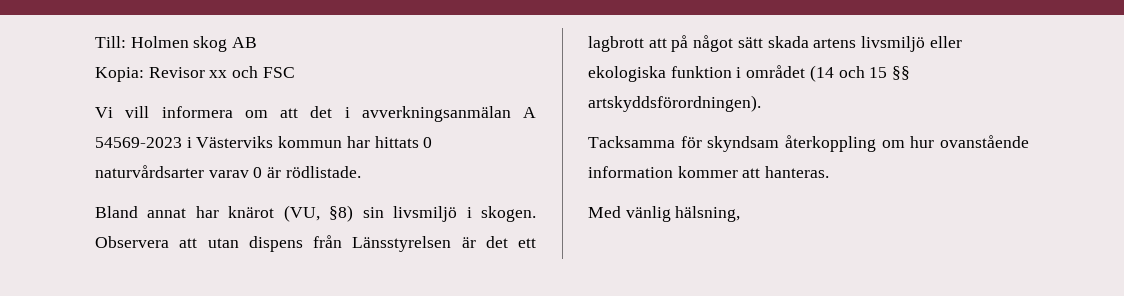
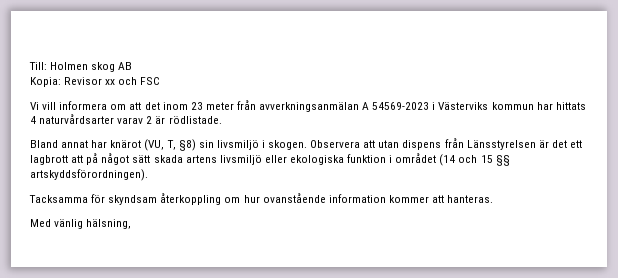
- Vi vill informera om att det i avverkningsanmälan A 54569-2023 i Västerviks kommun har hittats 0 naturvårdsarter varav 0 är rödlistade.
+ Vi vill informera om att det inom 23 meter från avverkningsanmälan A 54569-2023 i Västerviks kommun har hittats 4 naturvårdsarter varav 2 är rödlistade.
- Bland annat har knärot (VU, §8) sin livsmiljö i skogen.
+ Bland annat har knärot (VU, T, §8) sin livsmiljö i skogen.

